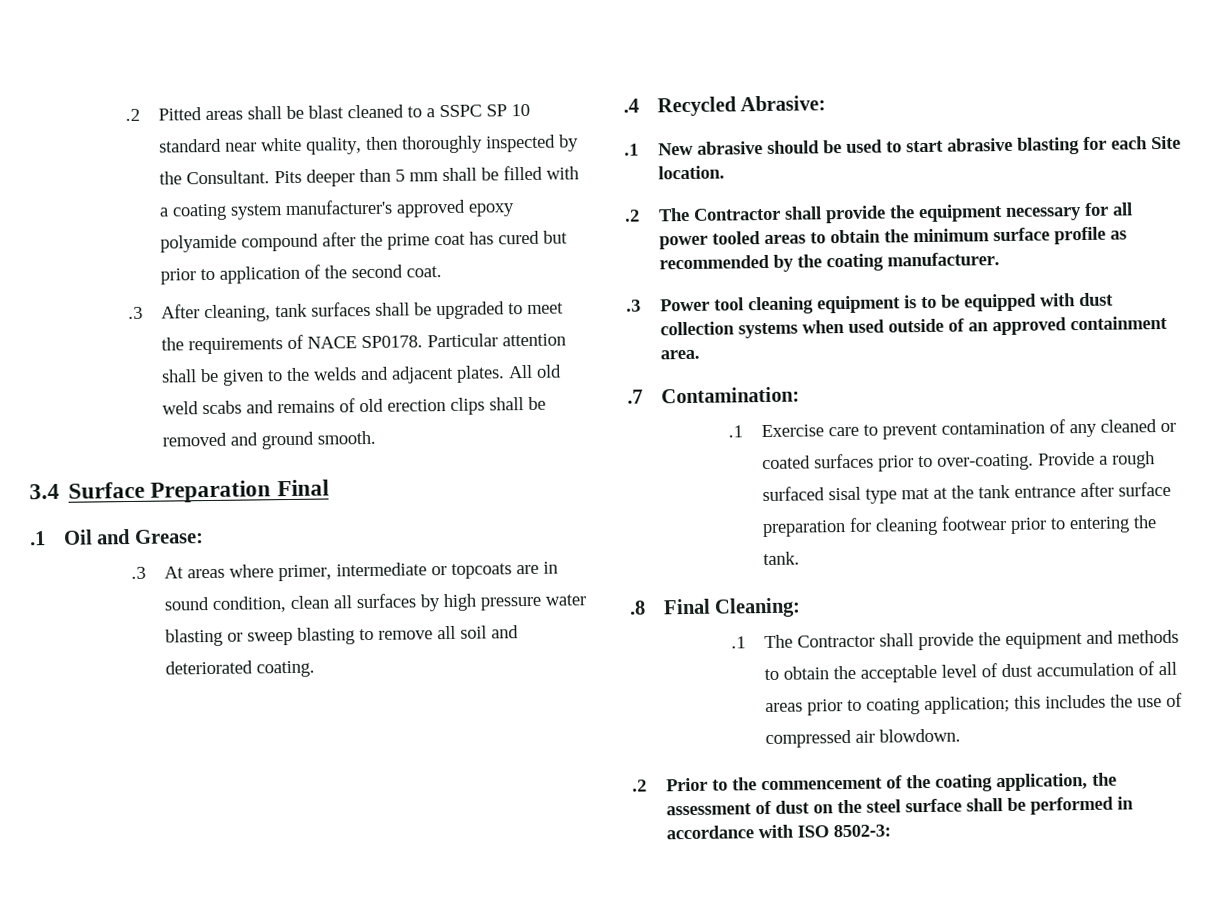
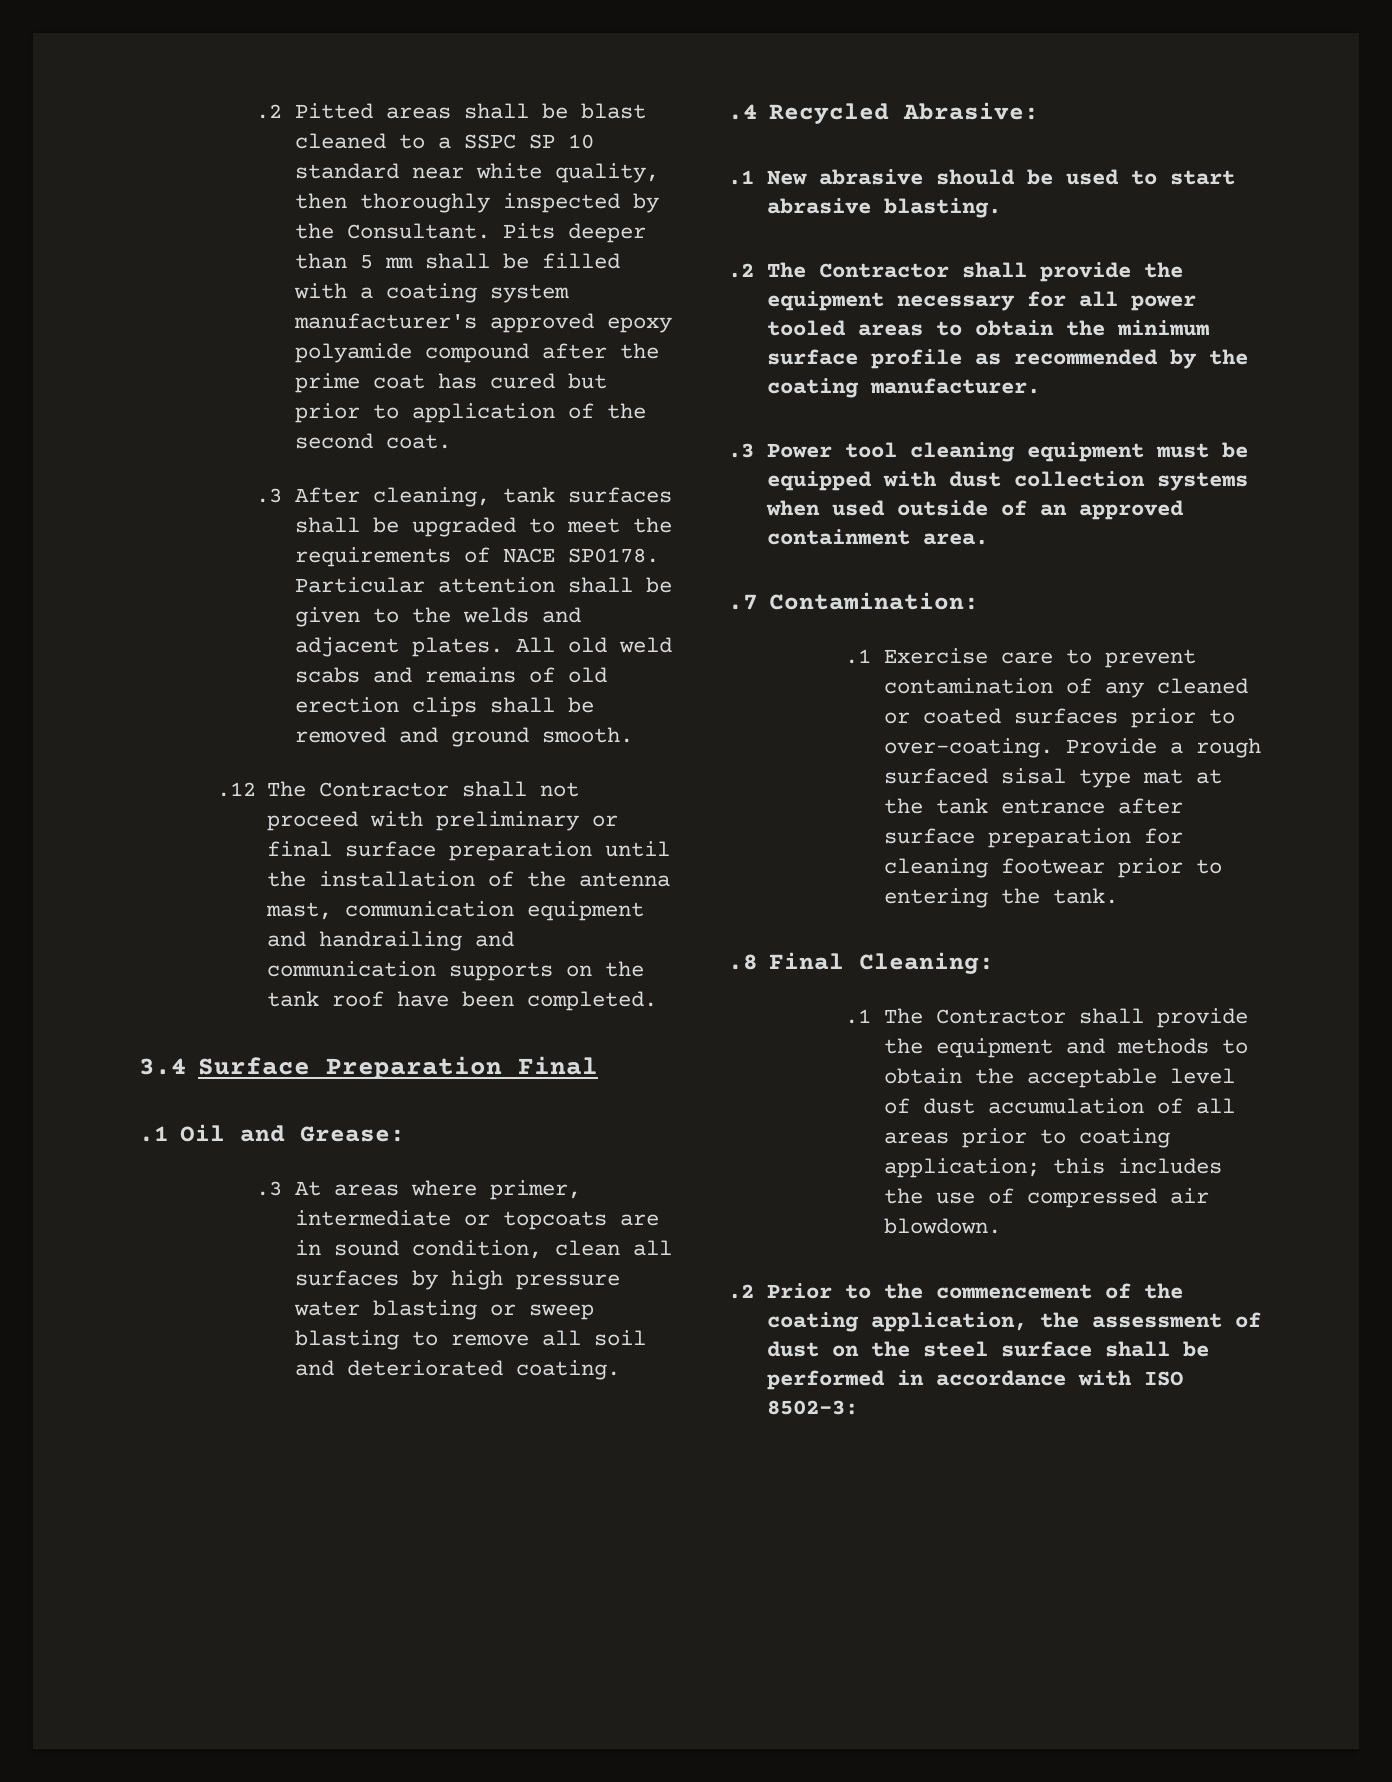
+ .12 The Contractor shall not proceed with preliminary or final surface preparation until the installation of the antenna mast, communication equipment and handrailing and communication supports on the tank roof have been completed.
- .1 New abrasive should be used to start abrasive blasting for each Site location.
+ .1 New abrasive should be used to start abrasive blasting.
- .3 Power tool cleaning equipment is to be equipped with dust collection systems when used outside of an approved containment area.
+ .3 Power tool cleaning equipment must be equipped with dust collection systems when used outside of an approved containment area.

